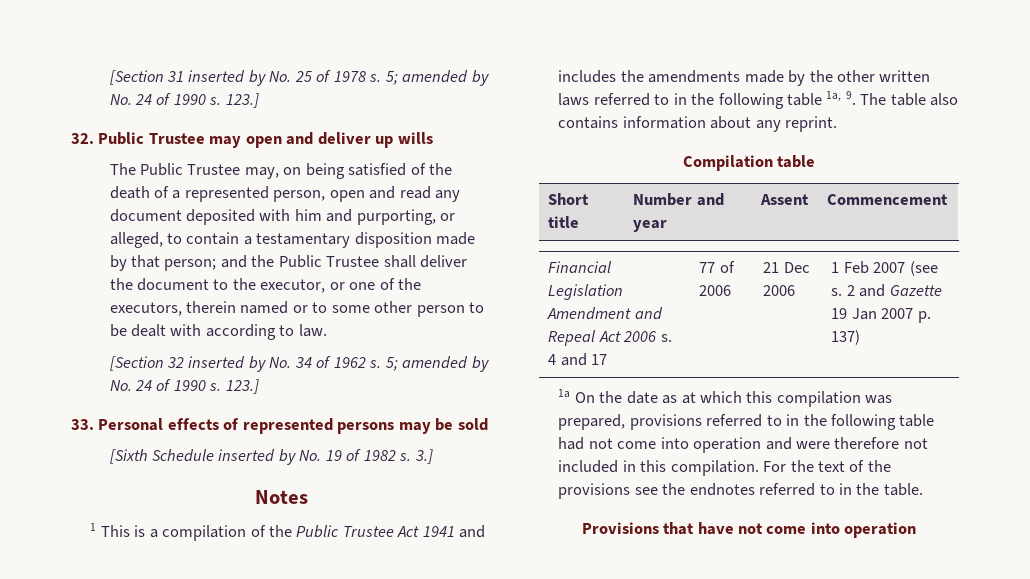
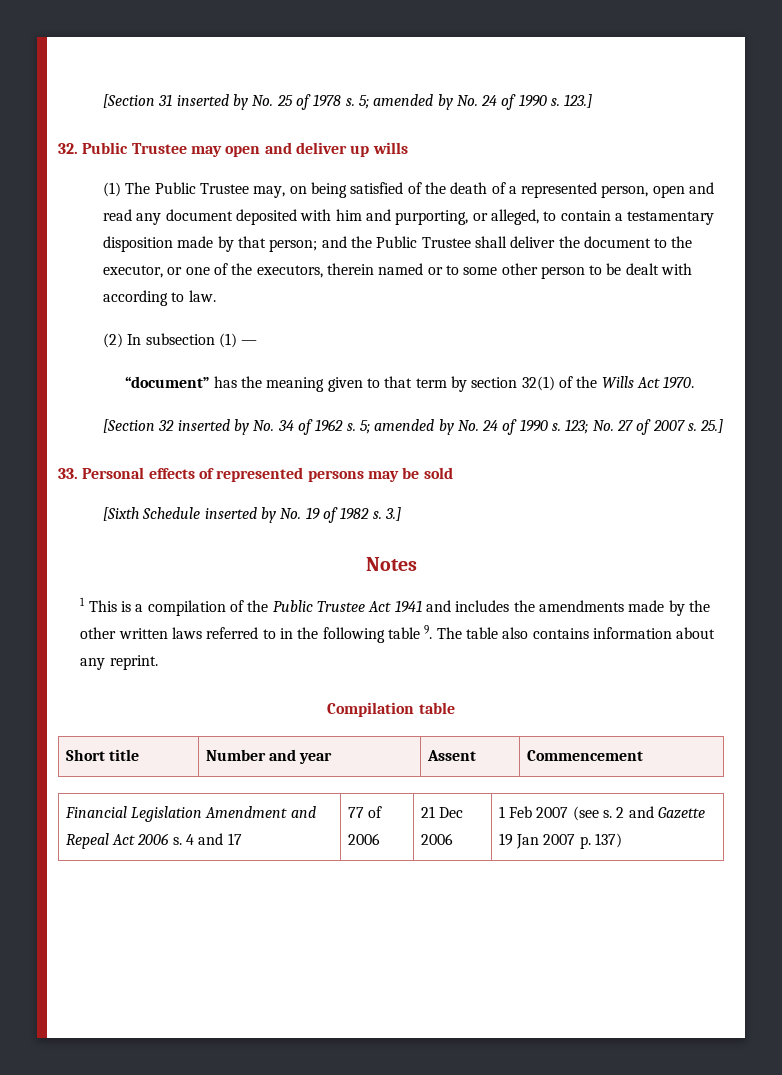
- The Public Trustee may, on being satisfied of the death of a represented person, open and read any document deposited with him and purporting, or alleged, to contain a testamentary disposition made by that person;
+ (1) The Public Trustee may, on being satisfied of the death of a represented person, open and read any document deposited with him and purporting, or alleged, to contain a testamentary disposition made by that person;
+ (2) In subsection (1) —
+ “document” has the meaning given to that term by section 32(1) of the Wills Act 1970.
- [Section 32 inserted by No. 34 of 1962 s. 5; amended by No. 24 of 1990 s. 123.]
+ [Section 32 inserted by No. 34 of 1962 s. 5; amended by No. 24 of 1990 s. 123; No. 27 of 2007 s. 25.]
- 1 This is a compilation of the Public Trustee Act 1941 and includes the amendments made by the other written laws referred to in the following table 1a, 9. The table also contains information about any reprint.
+ 1 This is a compilation of the Public Trustee Act 1941 and includes the amendments made by the other written laws referred to in the following table 9. The table also contains information about any reprint.
- 1a On the date as at which this compilation was prepared, provisions referred to in the following table had not come into operation and were therefore not included in this compilation. For the text of the provisions see the endnotes referred to in the table.
- Provisions that have not come into operation

